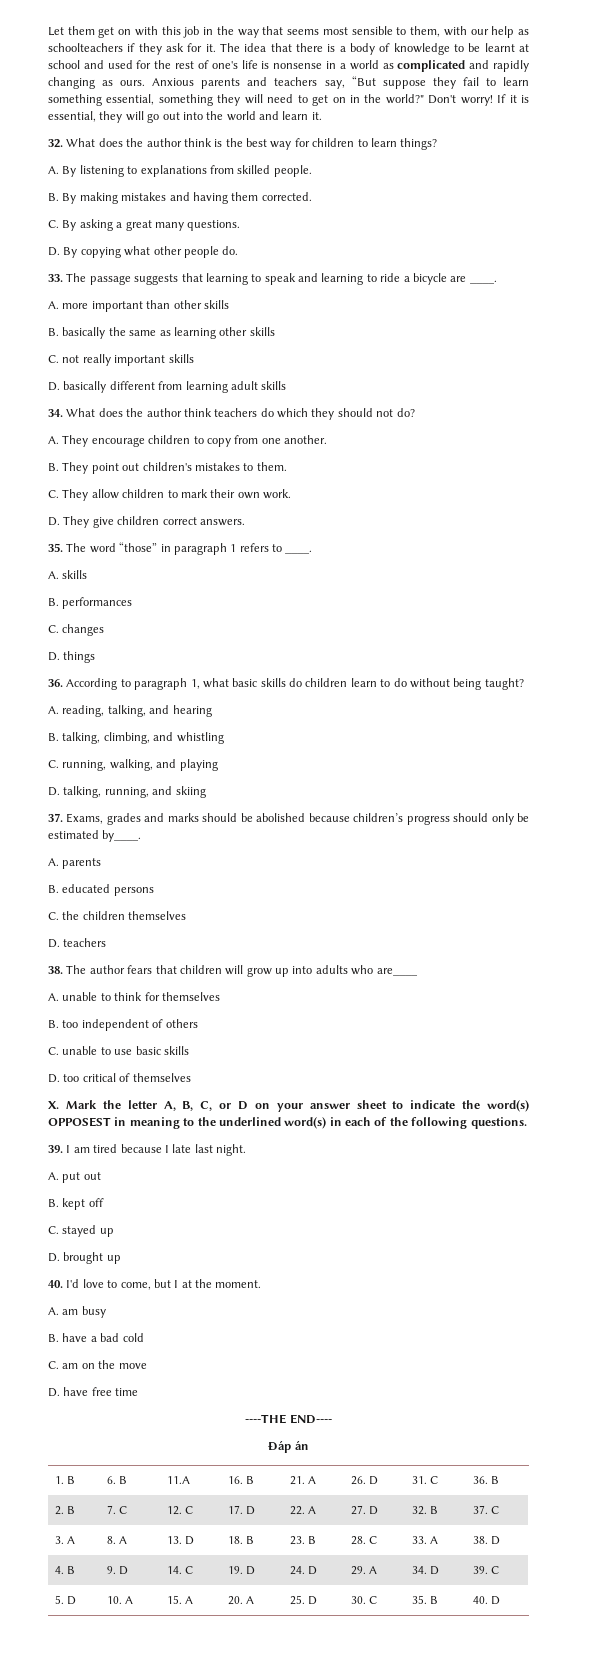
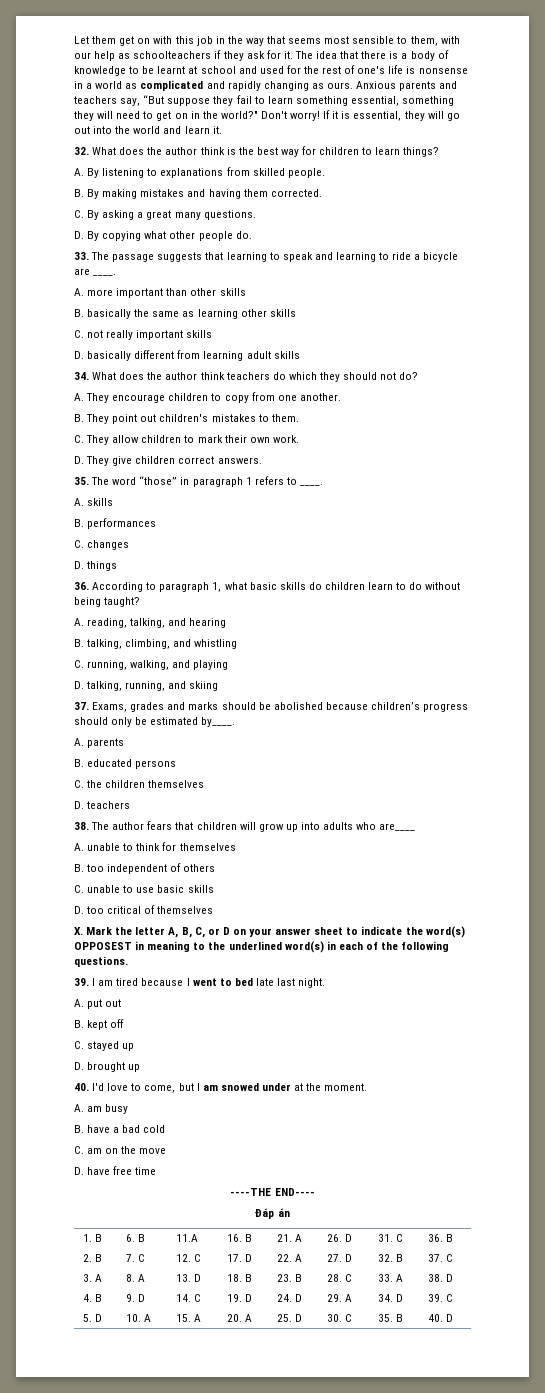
- 39. I am tired because I late last night.
+ 39. I am tired because I went to bed late last night.
- 40. I'd love to come, but I at the moment.
+ 40. I'd love to come, but I am snowed under at the moment.

